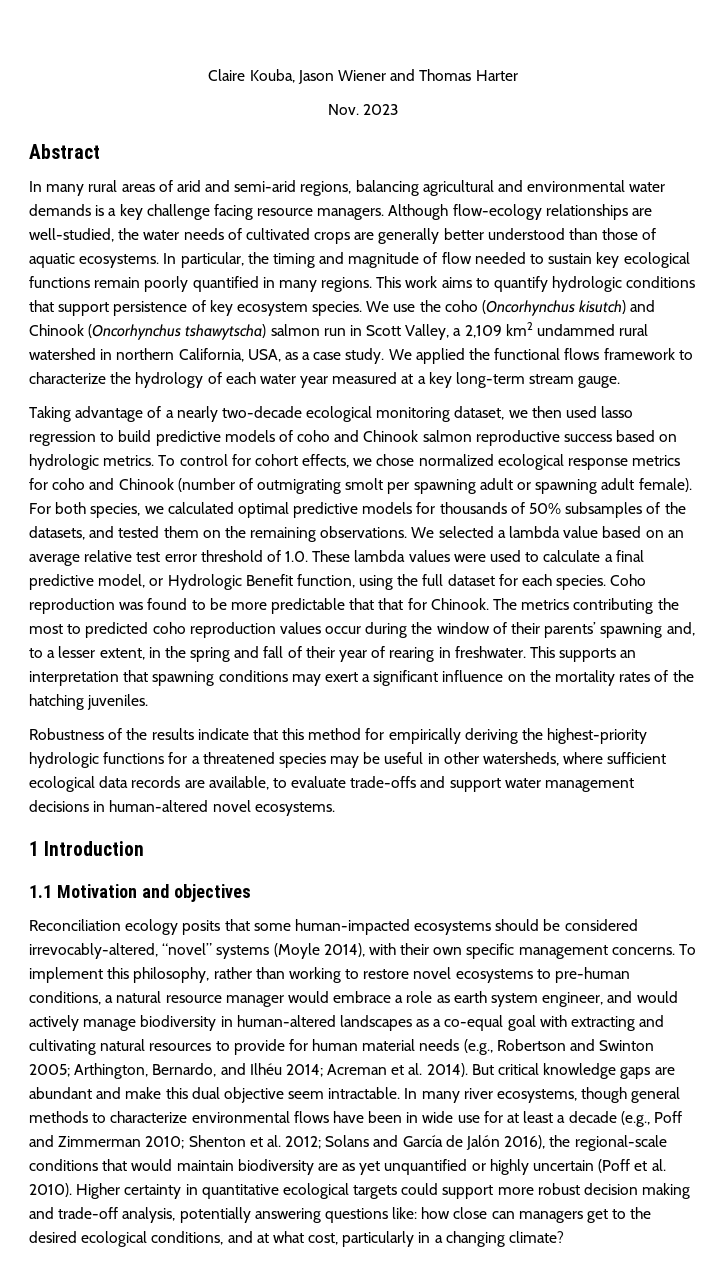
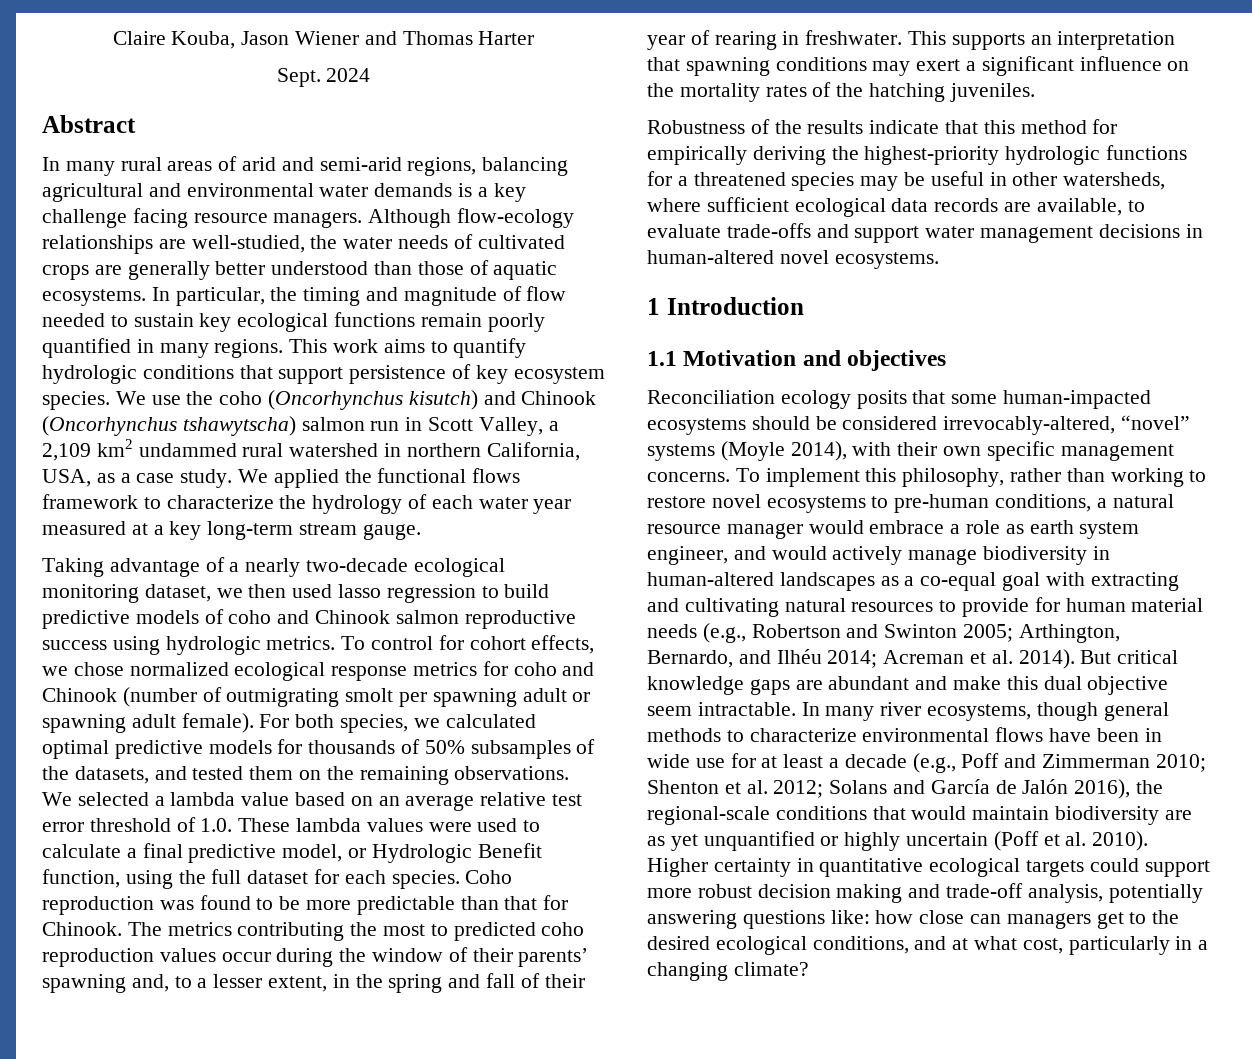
- Nov. 2023
+ Sept. 2024
- Taking advantage of a nearly two-decade ecological monitoring dataset, we then used lasso regression to build predictive models of coho and Chinook salmon reproductive success based on hydrologic metrics.
+ Taking advantage of a nearly two-decade ecological monitoring dataset, we then used lasso regression to build predictive models of coho and Chinook salmon reproductive success using hydrologic metrics.
- Coho reproduction was found to be more predictable that that for Chinook.
+ Coho reproduction was found to be more predictable than that for Chinook.

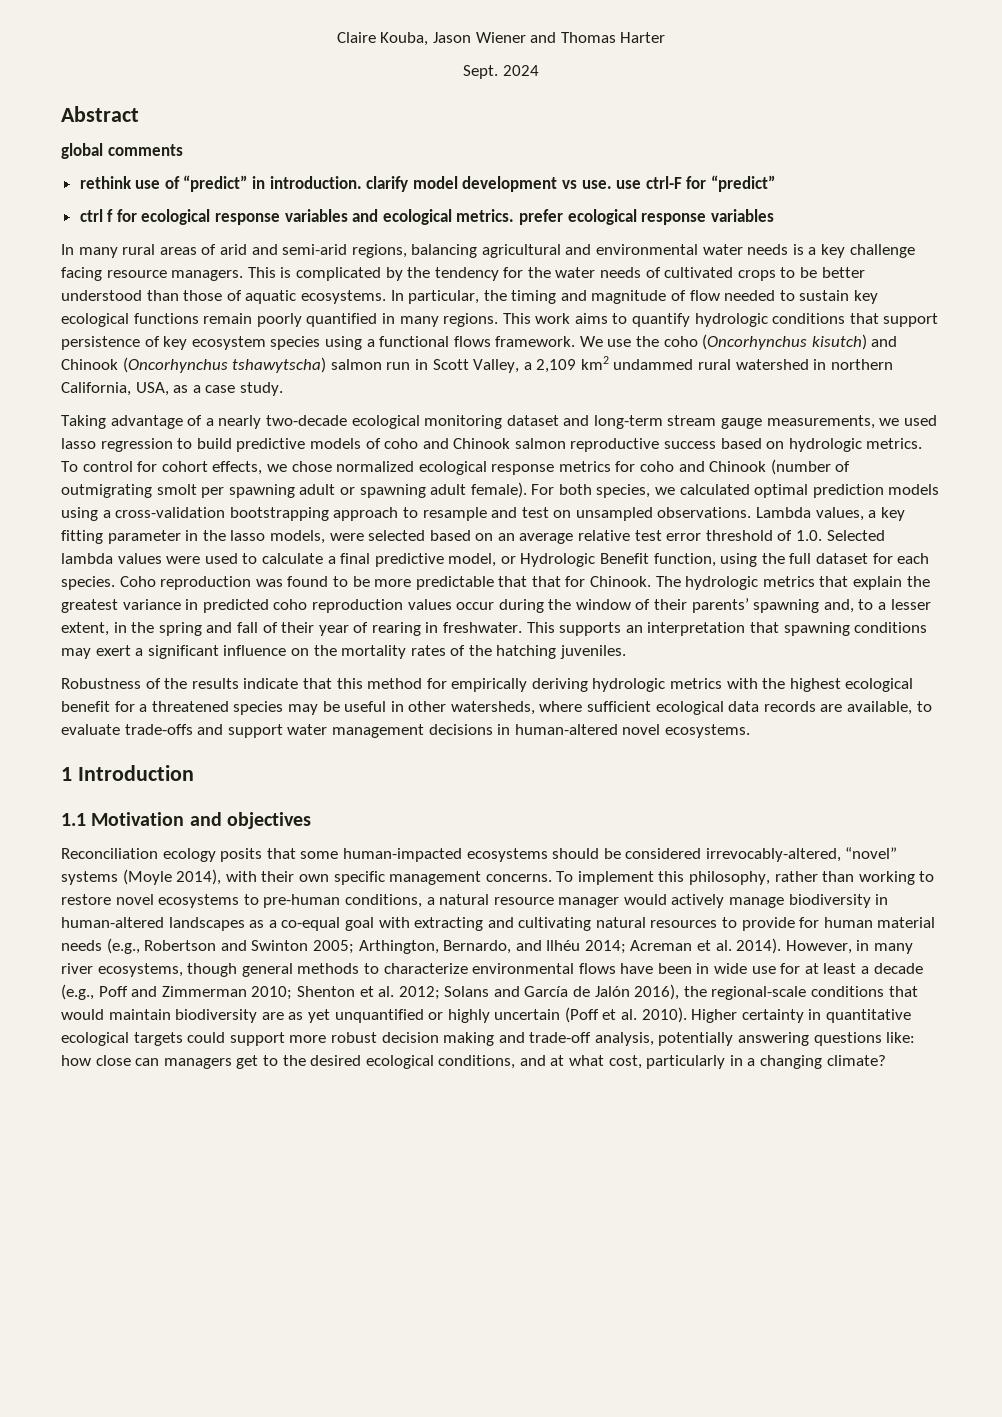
+ global comments
+ rethink use of “predict” in introduction. clarify model development vs use. use ctrl-F for “predict”
+ ctrl f for ecological response variables and ecological metrics. prefer ecological response variables
- In many rural areas of arid and semi-arid regions, balancing agricultural and environmental water demands is a key challenge facing resource managers.
+ In many rural areas of arid and semi-arid regions, balancing agricultural and environmental water needs is a key challenge facing resource managers.
- Although flow-ecology relationships are well-studied, the water needs of cultivated crops are generally better understood than those of aquatic ecosystems.
+ This is complicated by the tendency for the water needs of cultivated crops to be better understood than those of aquatic ecosystems.
- This work aims to quantify hydrologic conditions that support persistence of key ecosystem species.
+ This work aims to quantify hydrologic conditions that support persistence of key ecosystem species using a functional flows framework.
- We applied the functional flows framework to characterize the hydrology of each water year measured at a key long-term stream gauge.
- Taking advantage of a nearly two-decade ecological monitoring dataset, we then used lasso regression to build predictive models of coho and Chinook salmon reproductive success using hydrologic metrics.
+ Taking advantage of a nearly two-decade ecological monitoring dataset and long-term stream gauge measurements, we used lasso regression to build predictive models of coho and Chinook salmon reproductive success based on hydrologic metrics.
- For both species, we calculated optimal predictive models for thousands of 50% subsamples of the datasets, and tested them on the remaining observations. We selected a lambda value based on an average relative test error threshold of 1.0. These lambda values were used to calculate a final predictive model, or Hydrologic Benefit function, using the full dataset for each species.
+ For both species, we calculated optimal prediction models using a cross-validation bootstrapping approach to resample and test on unsampled observations. Lambda values, a key fitting parameter in the lasso models, were selected based on an average relative test error threshold of 1.0. Selected lambda values were used to calculate a final predictive model, or Hydrologic Benefit function, using the full dataset for each species.
- Coho reproduction was found to be more predictable than that for Chinook.
+ Coho reproduction was found to be more predictable that that for Chinook.
- The metrics contributing the most to predicted coho reproduction values occur during the window of their parents’ spawning and, to a lesser extent, in the spring and fall of their year of rearing in freshwater.
+ The hydrologic metrics that explain the greatest variance in predicted coho reproduction values occur during the window of their parents’ spawning and, to a lesser extent, in the spring and fall of their year of rearing in freshwater.
- Robustness of the results indicate that this method for empirically deriving the highest-priority hydrologic functions for a threatened species may be useful in other watersheds, where sufficient ecological data records are available, to evaluate trade-offs and support water management decisions in human-altered novel ecosystems.
+ Robustness of the results indicate that this method for empirically deriving hydrologic metrics with the highest ecological benefit for a threatened species may be useful in other watersheds, where sufficient ecological data records are available, to evaluate trade-offs and support water management decisions in human-altered novel ecosystems.
- To implement this philosophy, rather than working to restore novel ecosystems to pre-human conditions, a natural resource manager would embrace a role as earth system engineer, and would actively manage biodiversity in human-altered landscapes as a co-equal goal with extracting and cultivating natural resources to provide for human material needs (e.g., Robertson and Swinton 2005; Arthington, Bernardo, and Ilhéu 2014; Acreman et al. 2014).
+ To implement this philosophy, rather than working to restore novel ecosystems to pre-human conditions, a natural resource manager would actively manage biodiversity in human-altered landscapes as a co-equal goal with extracting and cultivating natural resources to provide for human material needs (e.g., Robertson and Swinton 2005; Arthington, Bernardo, and Ilhéu 2014; Acreman et al. 2014).
- But critical knowledge gaps are abundant and make this dual objective seem intractable. In many river ecosystems, though general methods to characterize environmental flows have been in wide use for at least a decade (e.g., Poff and Zimmerman 2010; Shenton et al. 2012; Solans and García de Jalón 2016), the regional-scale conditions that would maintain biodiversity are as yet unquantified or highly uncertain (Poff et al. 2010).
+ However, in many river ecosystems, though general methods to characterize environmental flows have been in wide use for at least a decade (e.g., Poff and Zimmerman 2010; Shenton et al. 2012; Solans and García de Jalón 2016), the regional-scale conditions that would maintain biodiversity are as yet unquantified or highly uncertain (Poff et al. 2010).

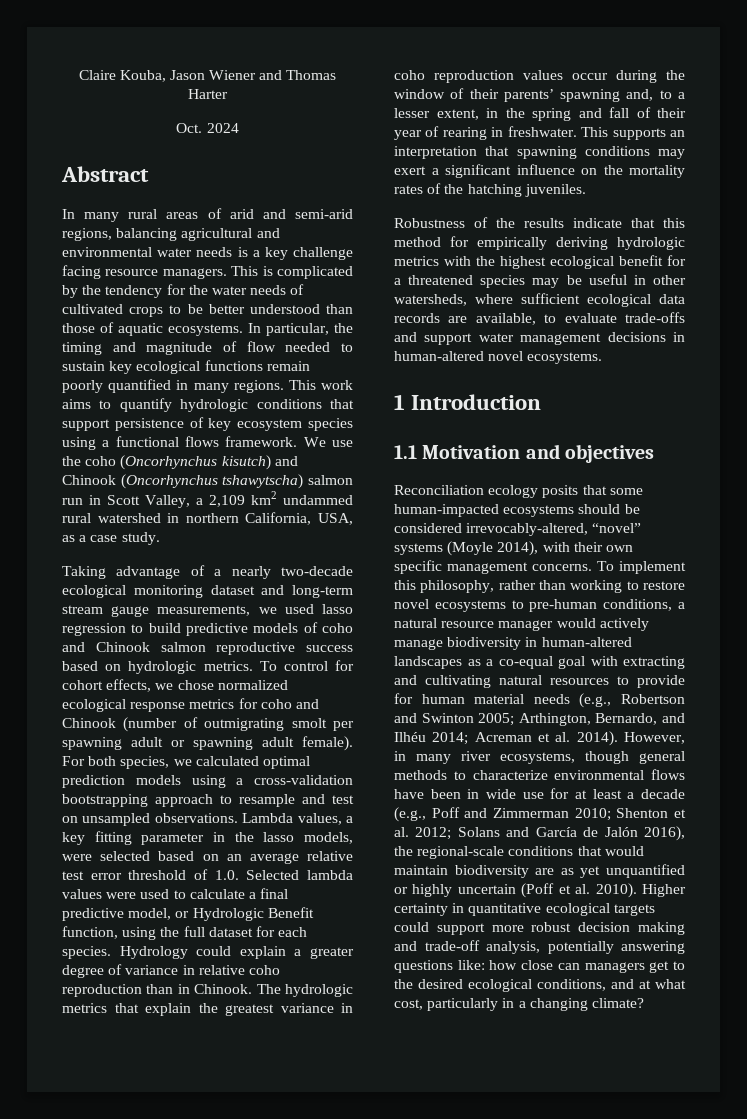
- Sept. 2024
+ Oct. 2024
- global comments
- rethink use of “predict” in introduction. clarify model development vs use. use ctrl-F for “predict”
- ctrl f for ecological response variables and ecological metrics. prefer ecological response variables
- Coho reproduction was found to be more predictable that that for Chinook.
+ Hydrology could explain a greater degree of variance in relative coho reproduction than in Chinook.
- The hydrologic metrics that explain the greatest variance in predicted coho reproduction values occur during the window of their parents’ spawning and, to a lesser extent, in the spring and fall of their year of rearing in freshwater.
+ The hydrologic metrics that explain the greatest variance in coho reproduction values occur during the window of their parents’ spawning and, to a lesser extent, in the spring and fall of their year of rearing in freshwater.

